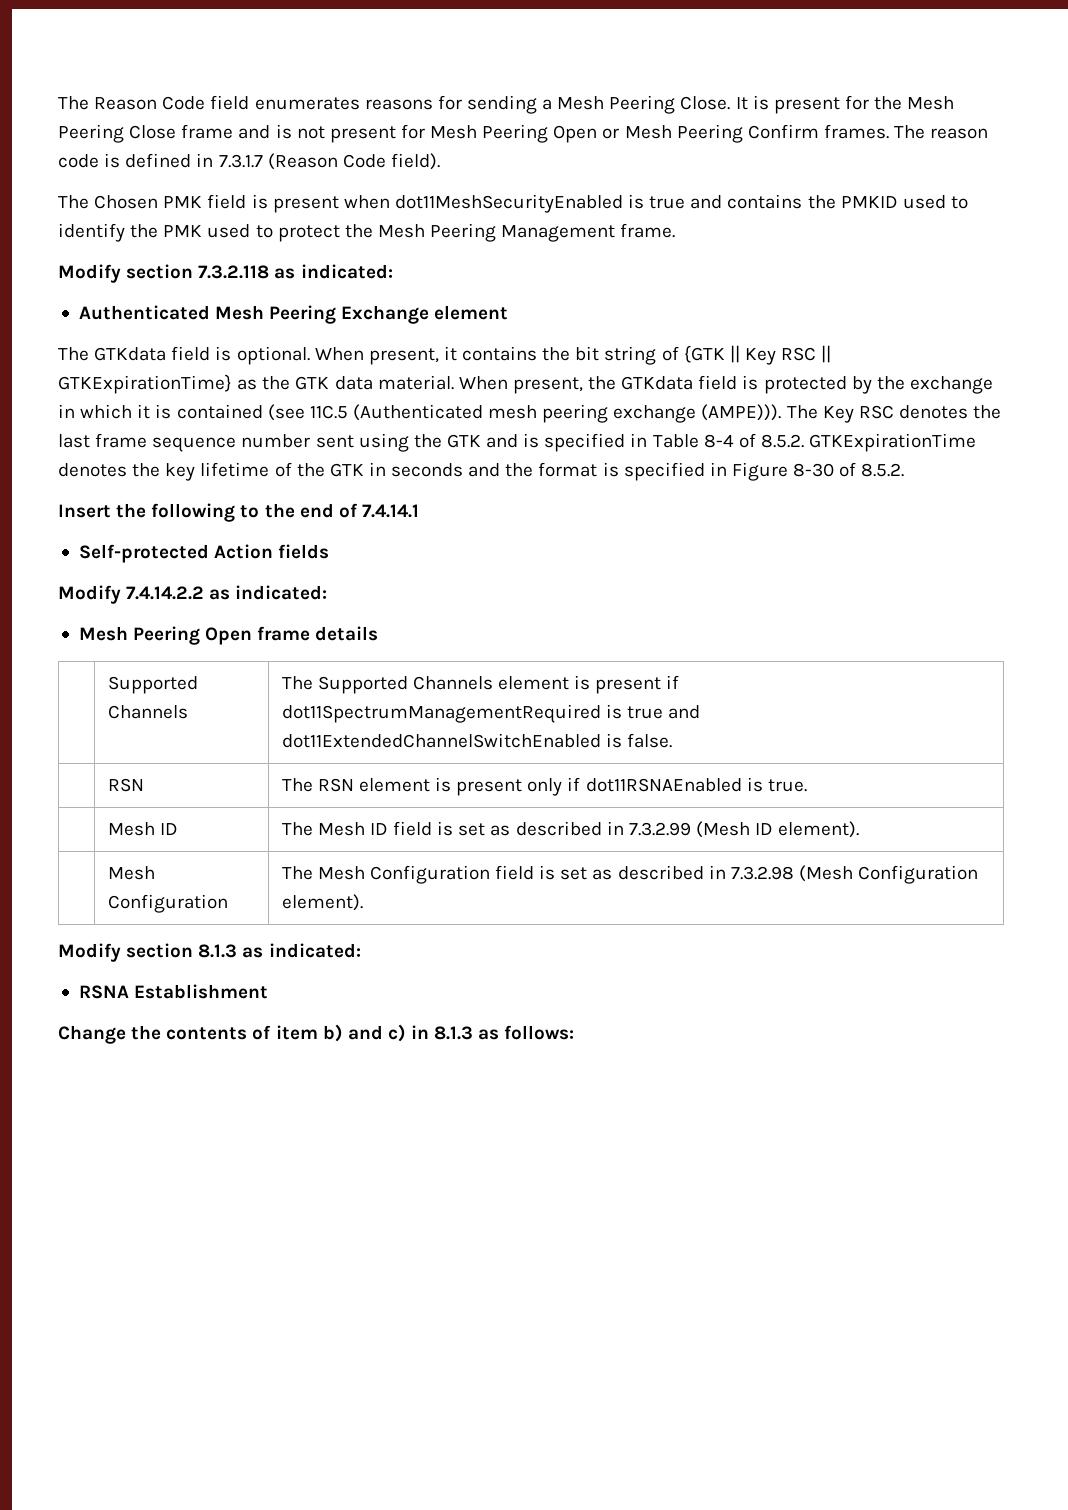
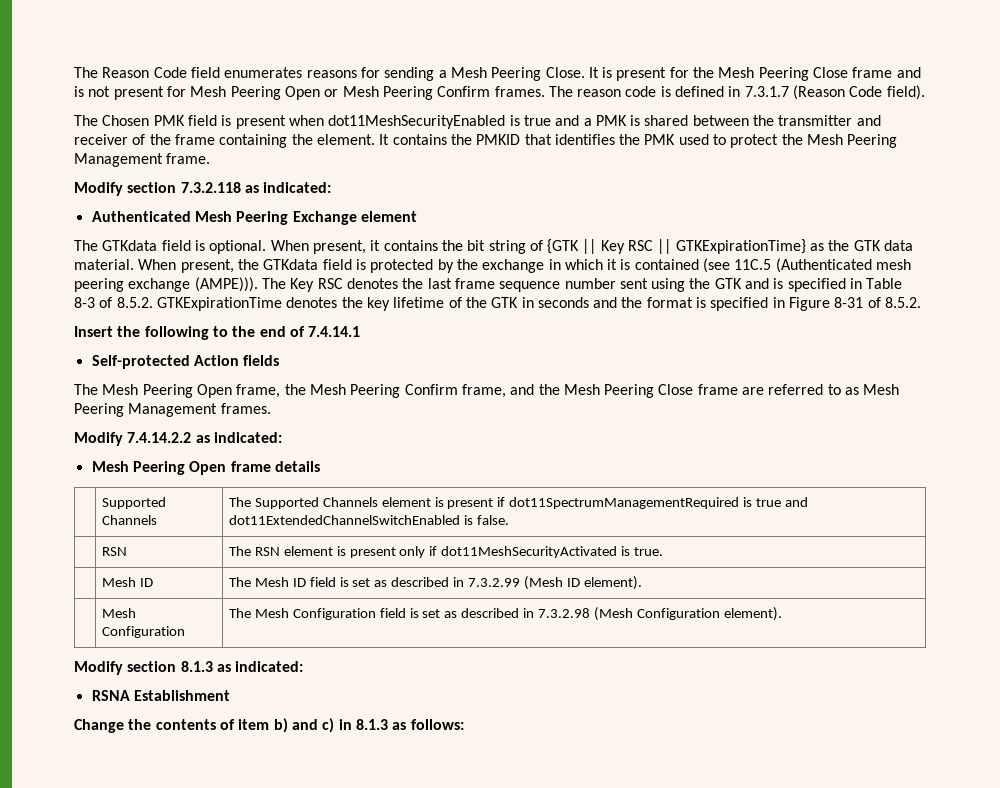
- The Chosen PMK field is present when dot11MeshSecurityEnabled is true and contains the PMKID used to identify the PMK used to protect the Mesh Peering Management frame.
+ The Chosen PMK field is present when dot11MeshSecurityEnabled is true and a PMK is shared between the transmitter and receiver of the frame containing the element. It contains the PMKID that identifies the PMK used to protect the Mesh Peering Management frame.
- The Key RSC denotes the last frame sequence number sent using the GTK and is specified in Table 8-4 of 8.5.2. GTKExpirationTime denotes the key lifetime of the GTK in seconds and the format is specified in Figure 8-30 of 8.5.2.
+ The Key RSC denotes the last frame sequence number sent using the GTK and is specified in Table 8-3 of 8.5.2. GTKExpirationTime denotes the key lifetime of the GTK in seconds and the format is specified in Figure 8-31 of 8.5.2.
+ The Mesh Peering Open frame, the Mesh Peering Confirm frame, and the Mesh Peering Close frame are referred to as Mesh Peering Management frames.
- | RSN | The RSN element is present only if dot11RSNAEnabled is true.
+ | RSN | The RSN element is present only if dot11MeshSecurityActivated is true.

